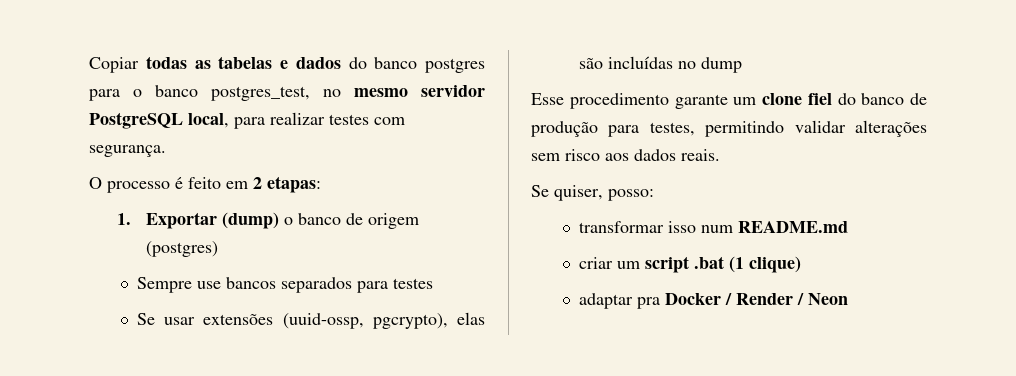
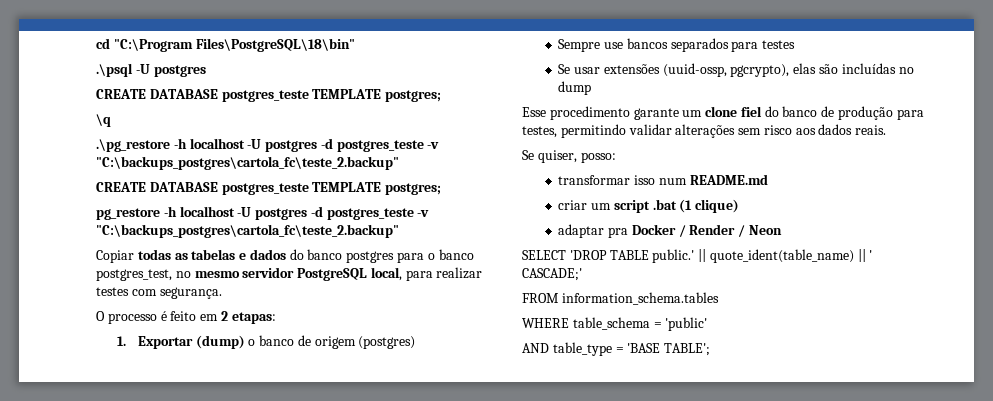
+ cd "C:\Program Files\PostgreSQL\18\bin"
+ .\psql -U postgres
+ CREATE DATABASE postgres_teste TEMPLATE postgres;
+ \q
+ .\pg_restore -h localhost -U postgres -d postgres_teste -v "C:\backups_postgres\cartola_fc\teste_2.backup"
+ CREATE DATABASE postgres_teste TEMPLATE postgres;
+ pg_restore -h localhost -U postgres -d postgres_teste -v "C:\backups_postgres\cartola_fc\teste_2.backup"
+ SELECT 'DROP TABLE public.' || quote_ident(table_name) || ' CASCADE;'
+ FROM information_schema.tables
+ WHERE table_schema = 'public'
+ AND table_type = 'BASE TABLE';

